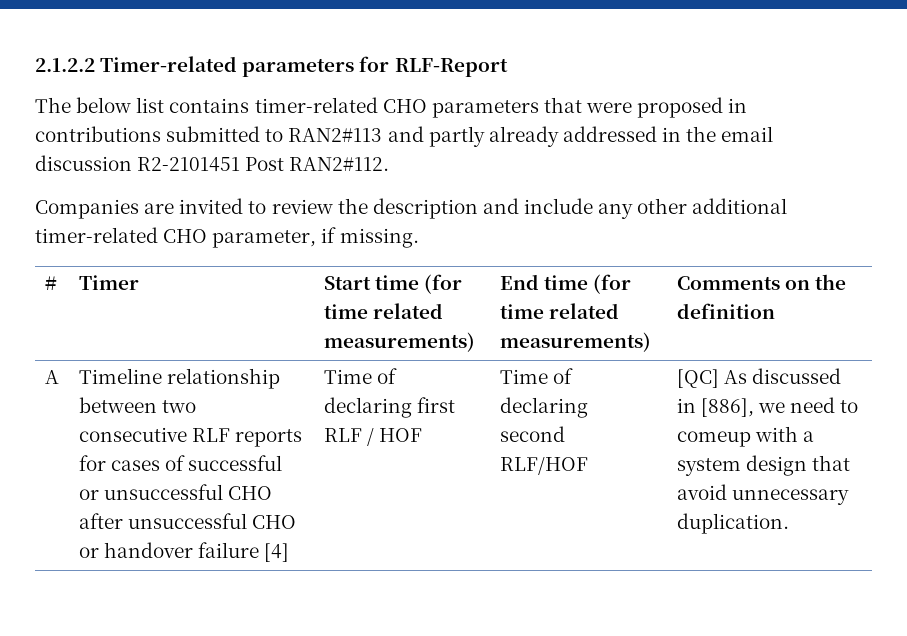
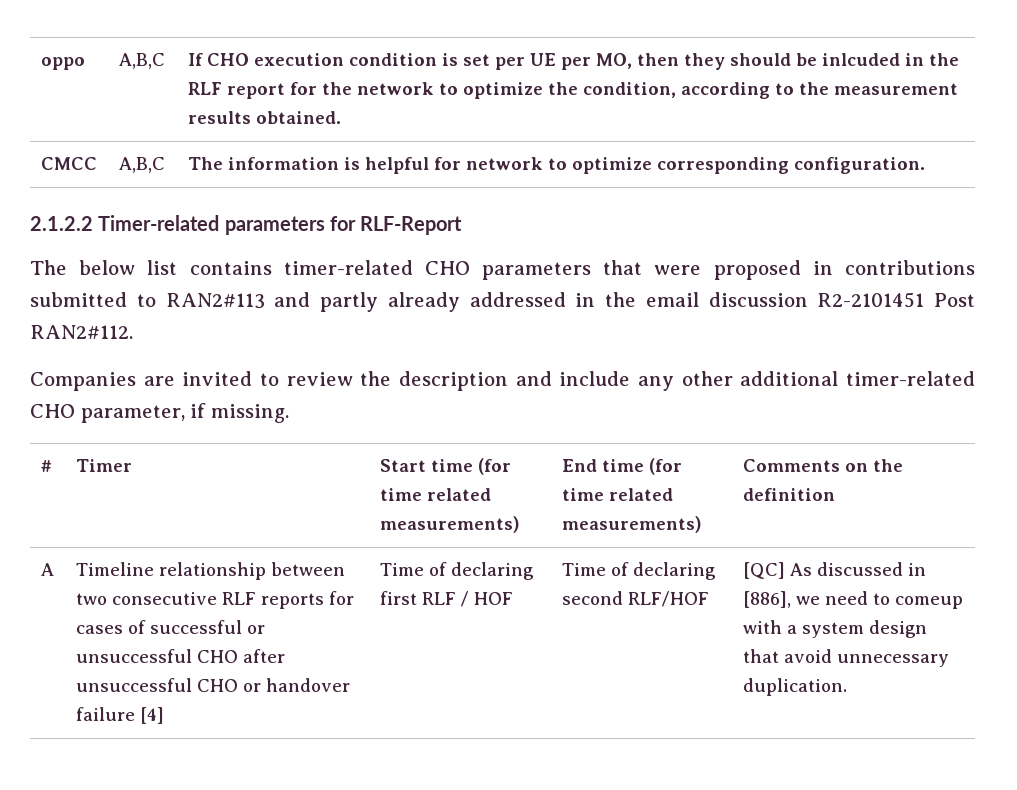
+ oppo | A,B,C | If CHO execution condition is set per UE per MO, then they should be inlcuded in the RLF report for the network to optimize the condition, according to the measurement results obtained.
+ CMCC | A,B,C | The information is helpful for network to optimize corresponding configuration.

